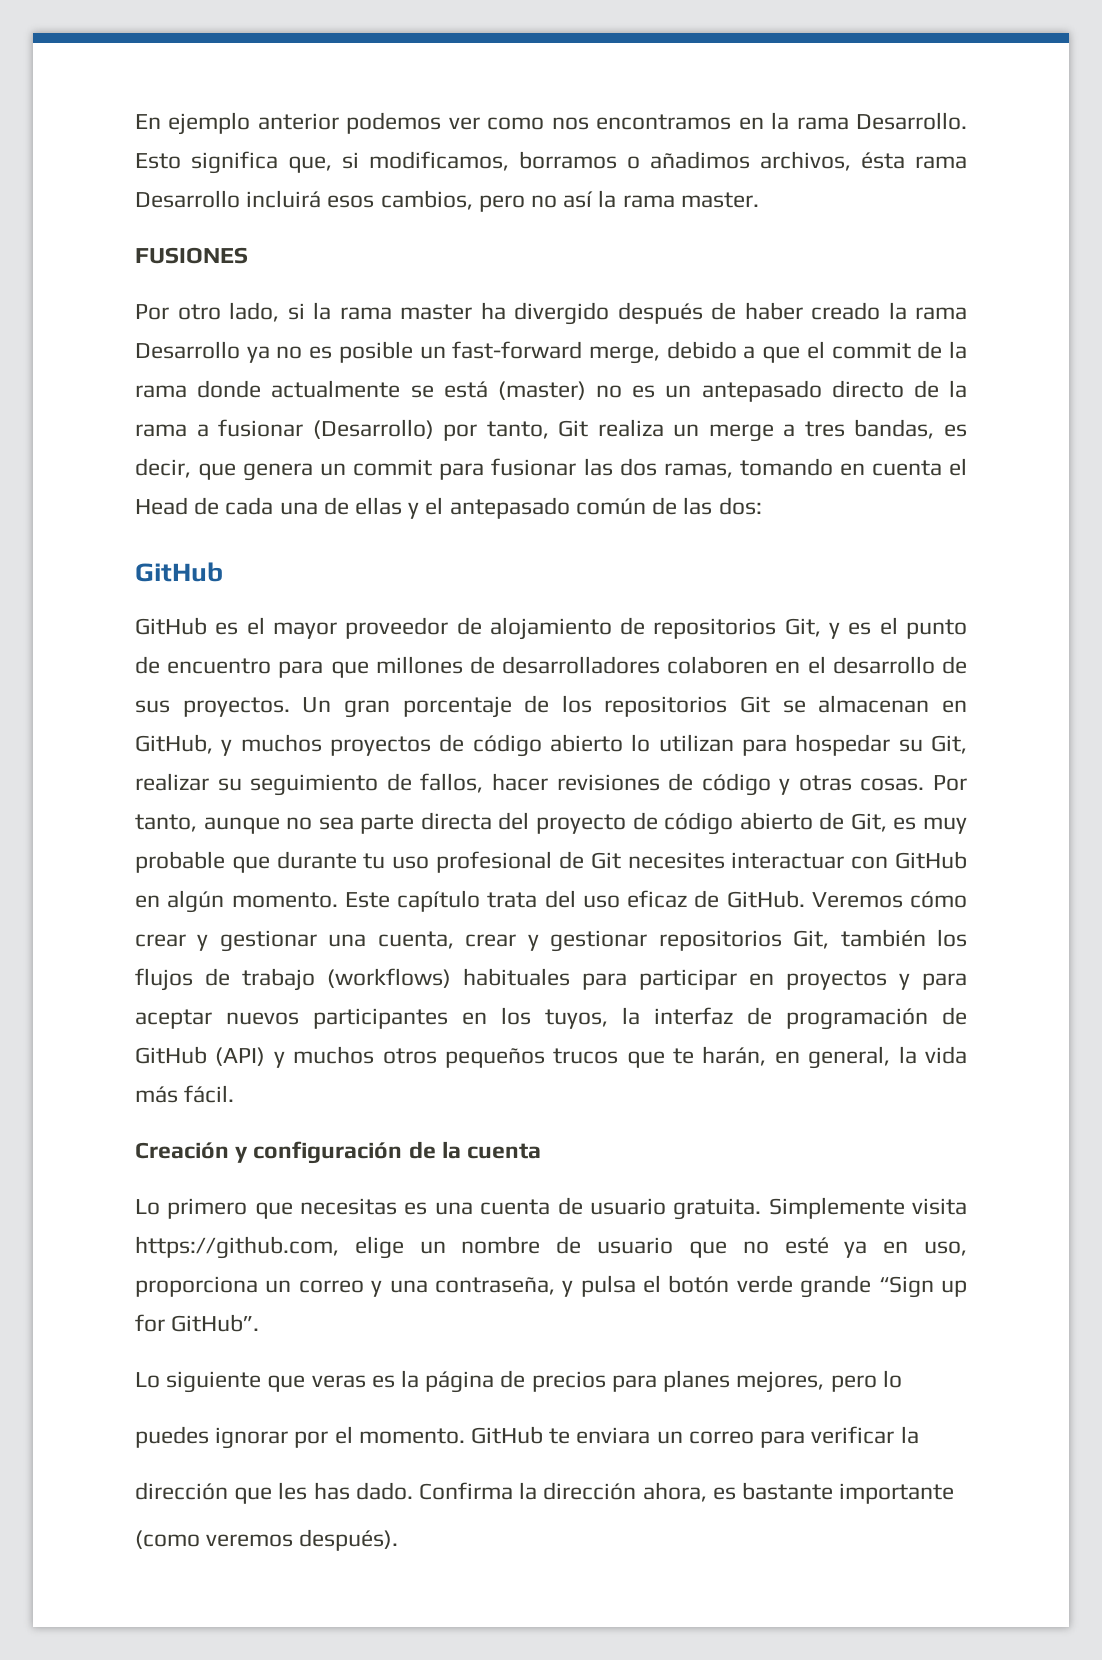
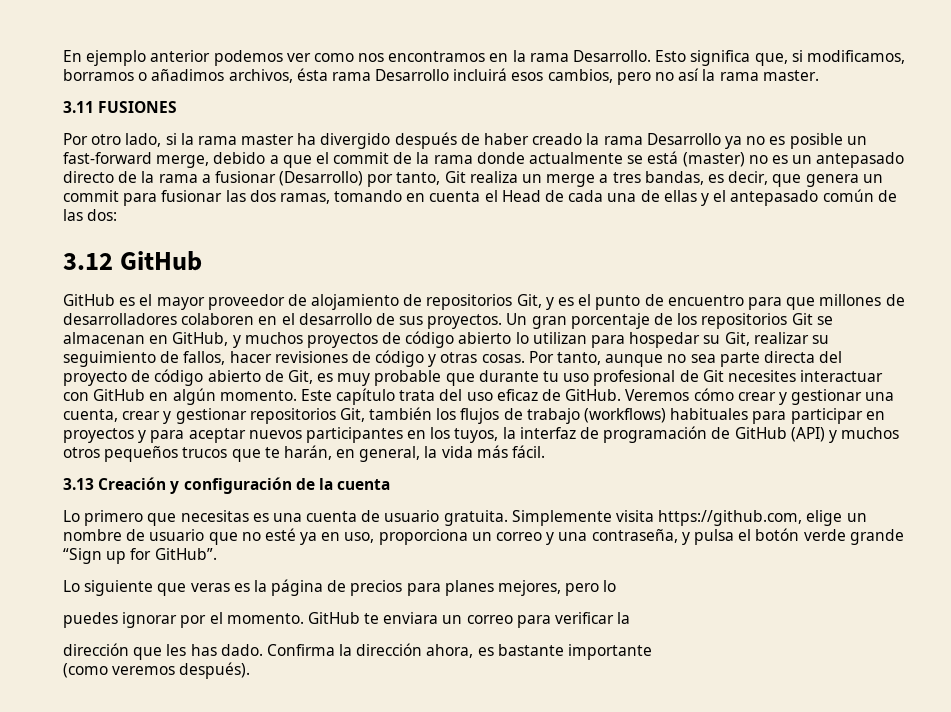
- FUSIONES
+ 3.11 FUSIONES
  Por otro lado, si la rama master ha divergido después de haber creado la rama Desarrollo ya no es posible un fast-forward merge, debido a que el commit de la rama donde actualmente se está (master) no es un antepasado directo de la rama a fusionar (Desarrollo) por tanto, Git realiza un merge a tres bandas, es decir, que genera un commit para fusionar las dos ramas, tomando en cuenta el Head de cada una de ellas y el antepasado común de las dos:
- GitHub
+ 3.12 GitHub
- Creación y configuración de la cuenta
+ 3.13 Creación y configuración de la cuenta

